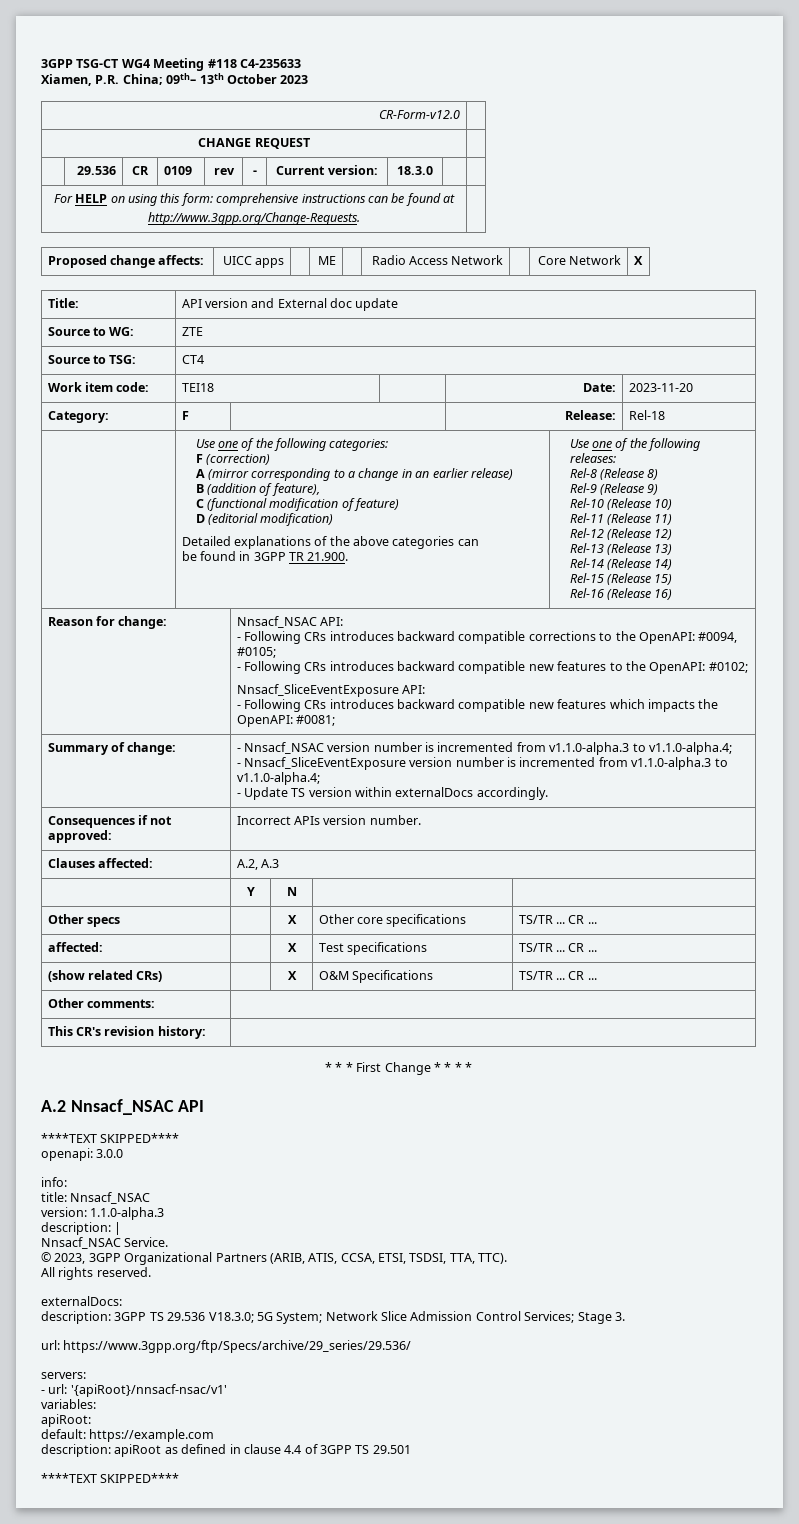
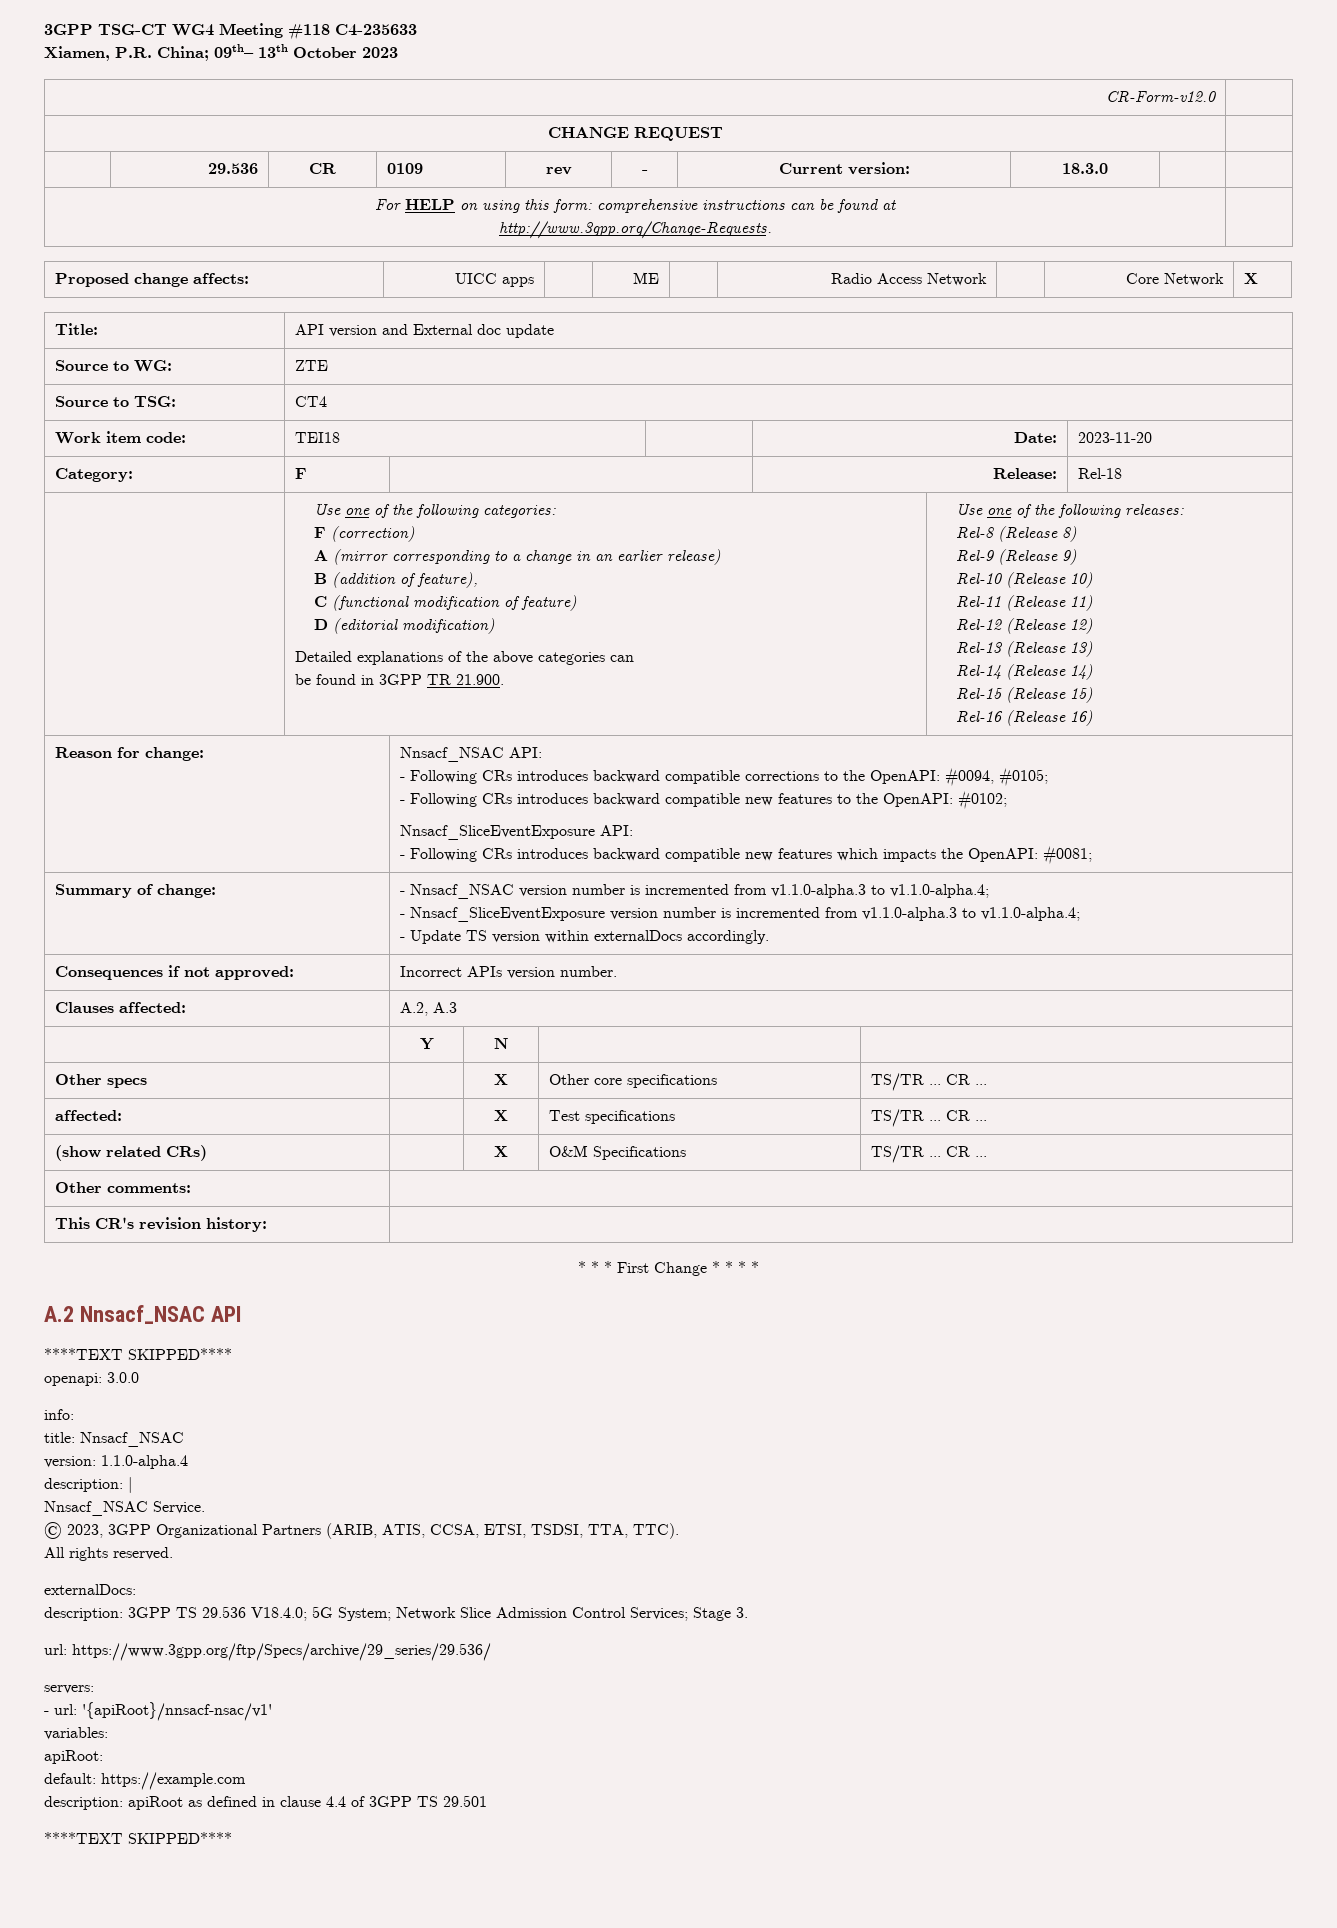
- version: 1.1.0-alpha.3
+ version: 1.1.0-alpha.4
- description: 3GPP TS 29.536 V18.3.0; 5G System; Network Slice Admission Control Services; Stage 3.
+ description: 3GPP TS 29.536 V18.4.0; 5G System; Network Slice Admission Control Services; Stage 3.

